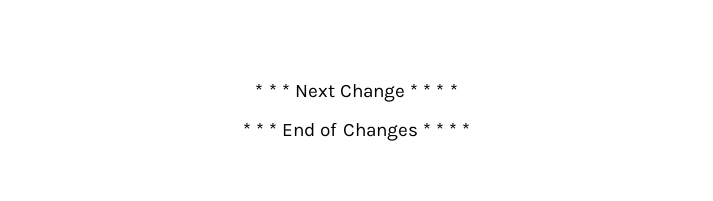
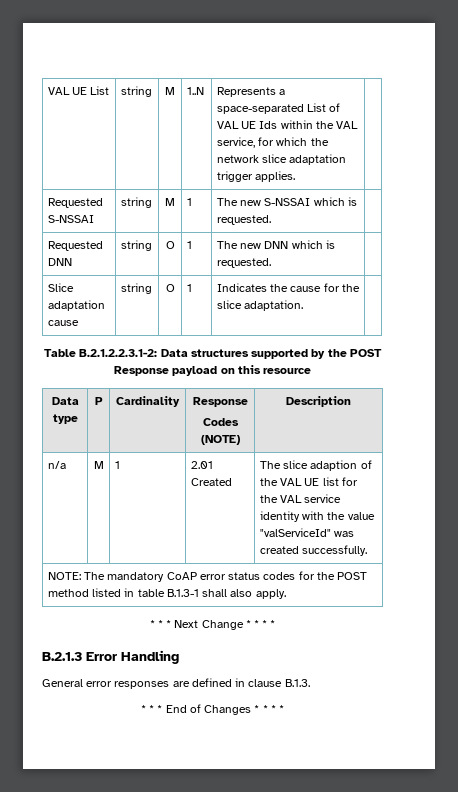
+ VAL UE List | string | M | 1..N | Represents a space-separated List of VAL UE Ids within the VAL service, for which the network slice adaptation trigger applies. |
+ Requested S-NSSAI | string | M | 1 | The new S-NSSAI which is requested. |
+ Requested DNN | string | O | 1 | The new DNN which is requested. |
+ Slice adaptation cause | string | O | 1 | Indicates the cause for the slice adaptation. |
+ Table B.2.1.2.2.3.1-2: Data structures supported by the POST Response payload on this resource
+ Data type | P | Cardinality | Response
+ Codes (NOTE) | Description
+ n/a | M | 1 | 2.01 Created | The slice adaption of the VAL UE list for the VAL service identity with the value "valServiceId" was created successfully.
+ NOTE: The mandatory CoAP error status codes for the POST method listed in table B.1.3-1 shall also apply.
+ B.2.1.3 Error Handling
+ General error responses are defined in clause B.1.3.

